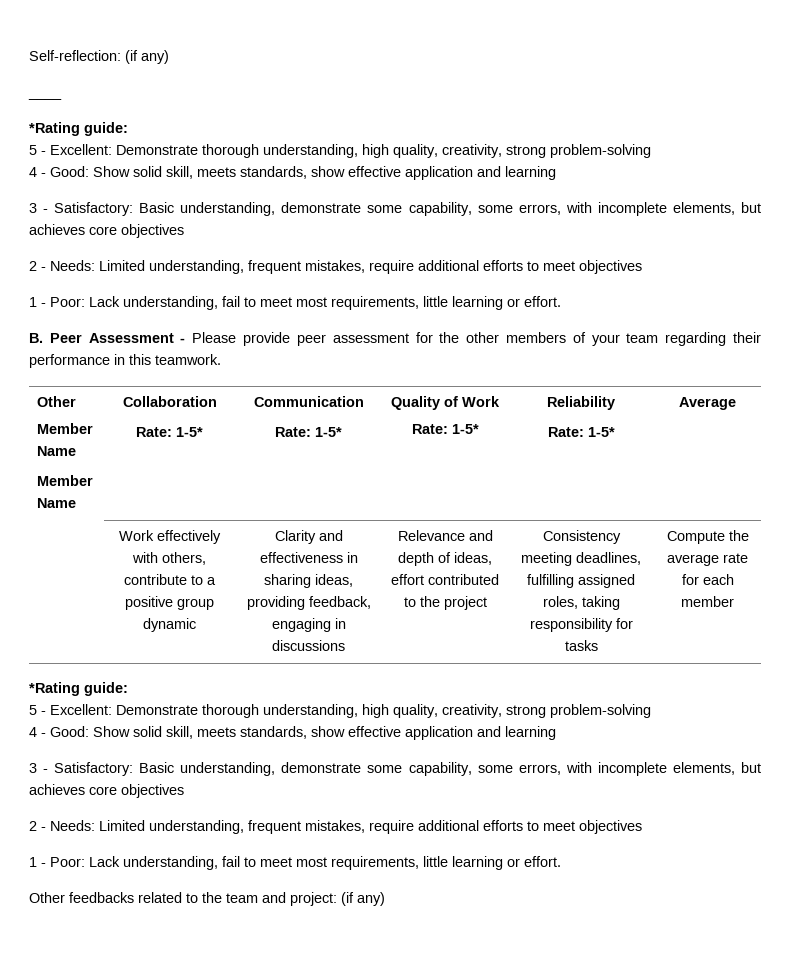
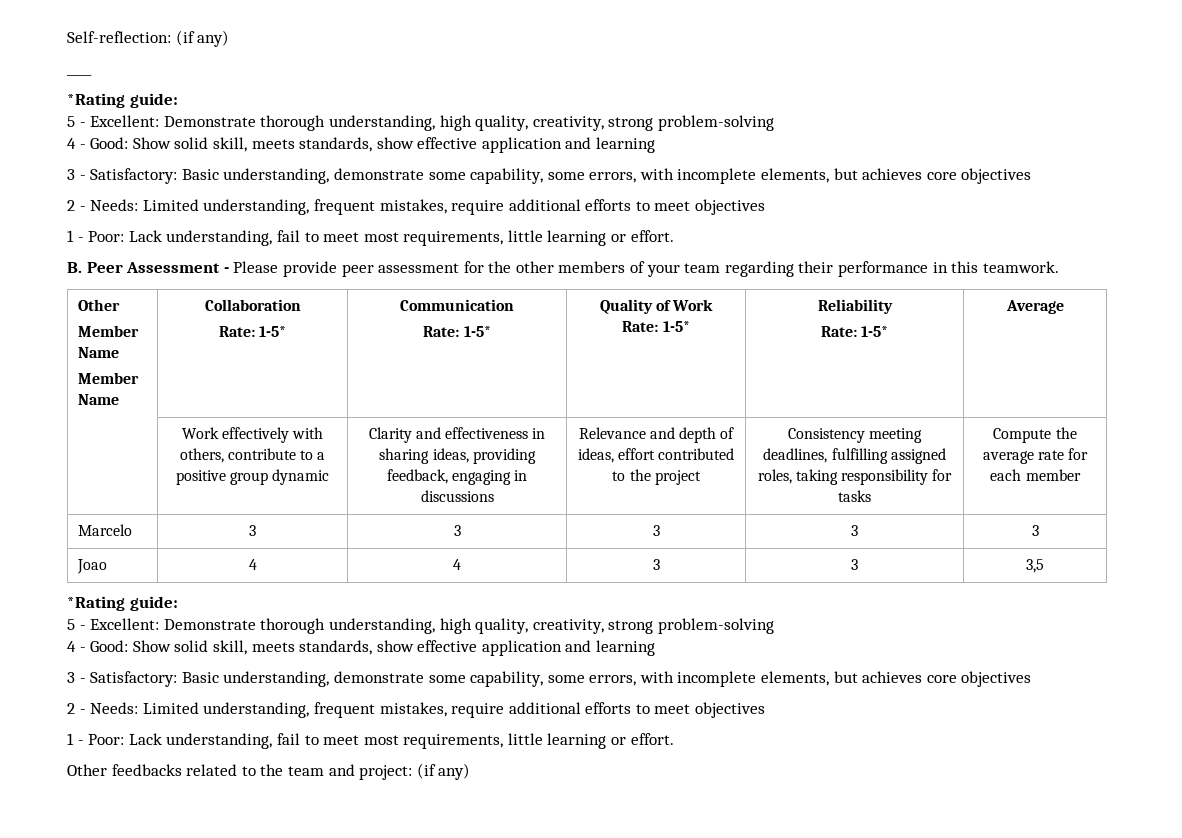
+ Marcelo | 3 | 3 | 3 | 3 | 3
+ Joao | 4 | 4 | 3 | 3 | 3,5

